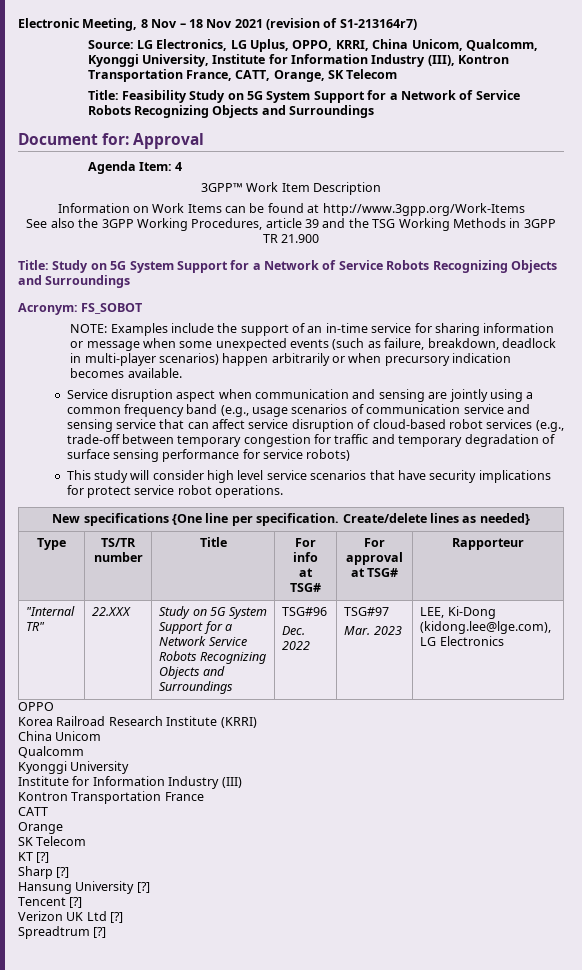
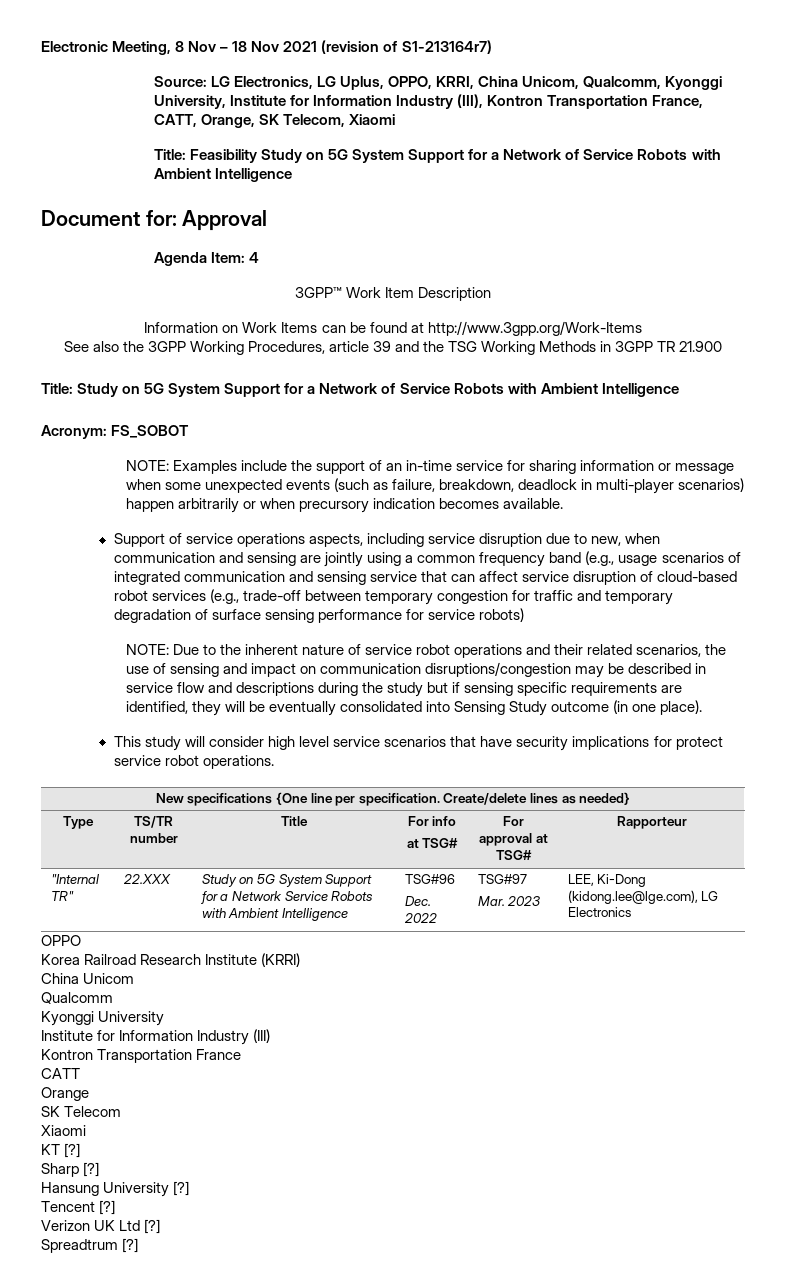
- Source: LG Electronics, LG Uplus, OPPO, KRRI, China Unicom, Qualcomm, Kyonggi University, Institute for Information Industry (III), Kontron Transportation France, CATT, Orange, SK Telecom
+ Source: LG Electronics, LG Uplus, OPPO, KRRI, China Unicom, Qualcomm, Kyonggi University, Institute for Information Industry (III), Kontron Transportation France, CATT, Orange, SK Telecom, Xiaomi
- Title: Feasibility Study on 5G System Support for a Network of Service Robots Recognizing Objects and Surroundings
+ Title: Feasibility Study on 5G System Support for a Network of Service Robots with Ambient Intelligence
- Title: Study on 5G System Support for a Network of Service Robots Recognizing Objects and Surroundings
+ Title: Study on 5G System Support for a Network of Service Robots with Ambient Intelligence
- Service disruption aspect when communication and sensing are jointly using a common frequency band (e.g., usage scenarios of communication service and sensing service that can affect service disruption of cloud-based robot services (e.g., trade-off between temporary congestion for traffic and temporary degradation of surface sensing performance for service robots)
+ Support of service operations aspects, including service disruption due to new, when communication and sensing are jointly using a common frequency band (e.g., usage scenarios of integrated communication and sensing service that can affect service disruption of cloud-based robot services (e.g., trade-off between temporary congestion for traffic and temporary degradation of surface sensing performance for service robots)
+ NOTE: Due to the inherent nature of service robot operations and their related scenarios, the use of sensing and impact on communication disruptions/congestion may be described in service flow and descriptions during the study but if sensing specific requirements are identified, they will be eventually consolidated into Sensing Study outcome (in one place).
- "Internal TR" | 22.XXX | Study on 5G System Support for a Network Service Robots Recognizing Objects and Surroundings | TSG#96
+ "Internal TR" | 22.XXX | Study on 5G System Support for a Network Service Robots with Ambient Intelligence | TSG#96
  Orange
  SK Telecom
+ Xiaomi

